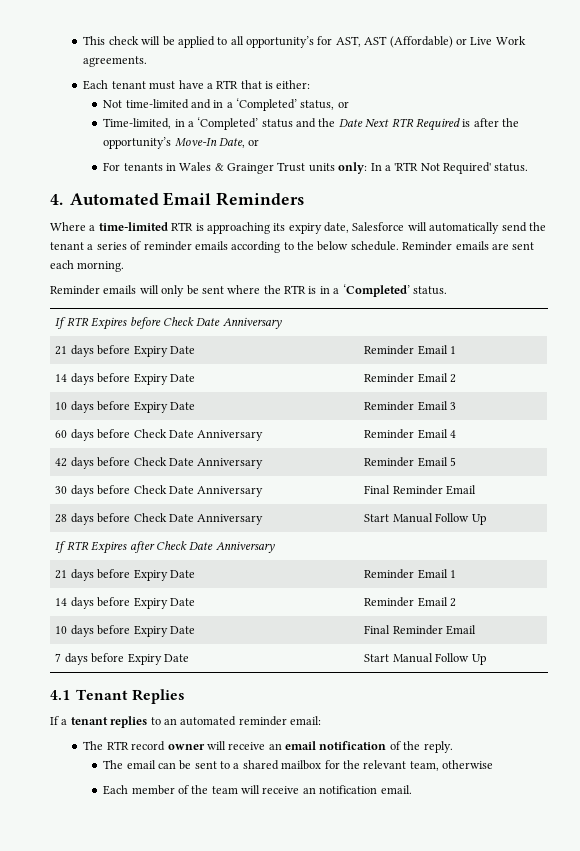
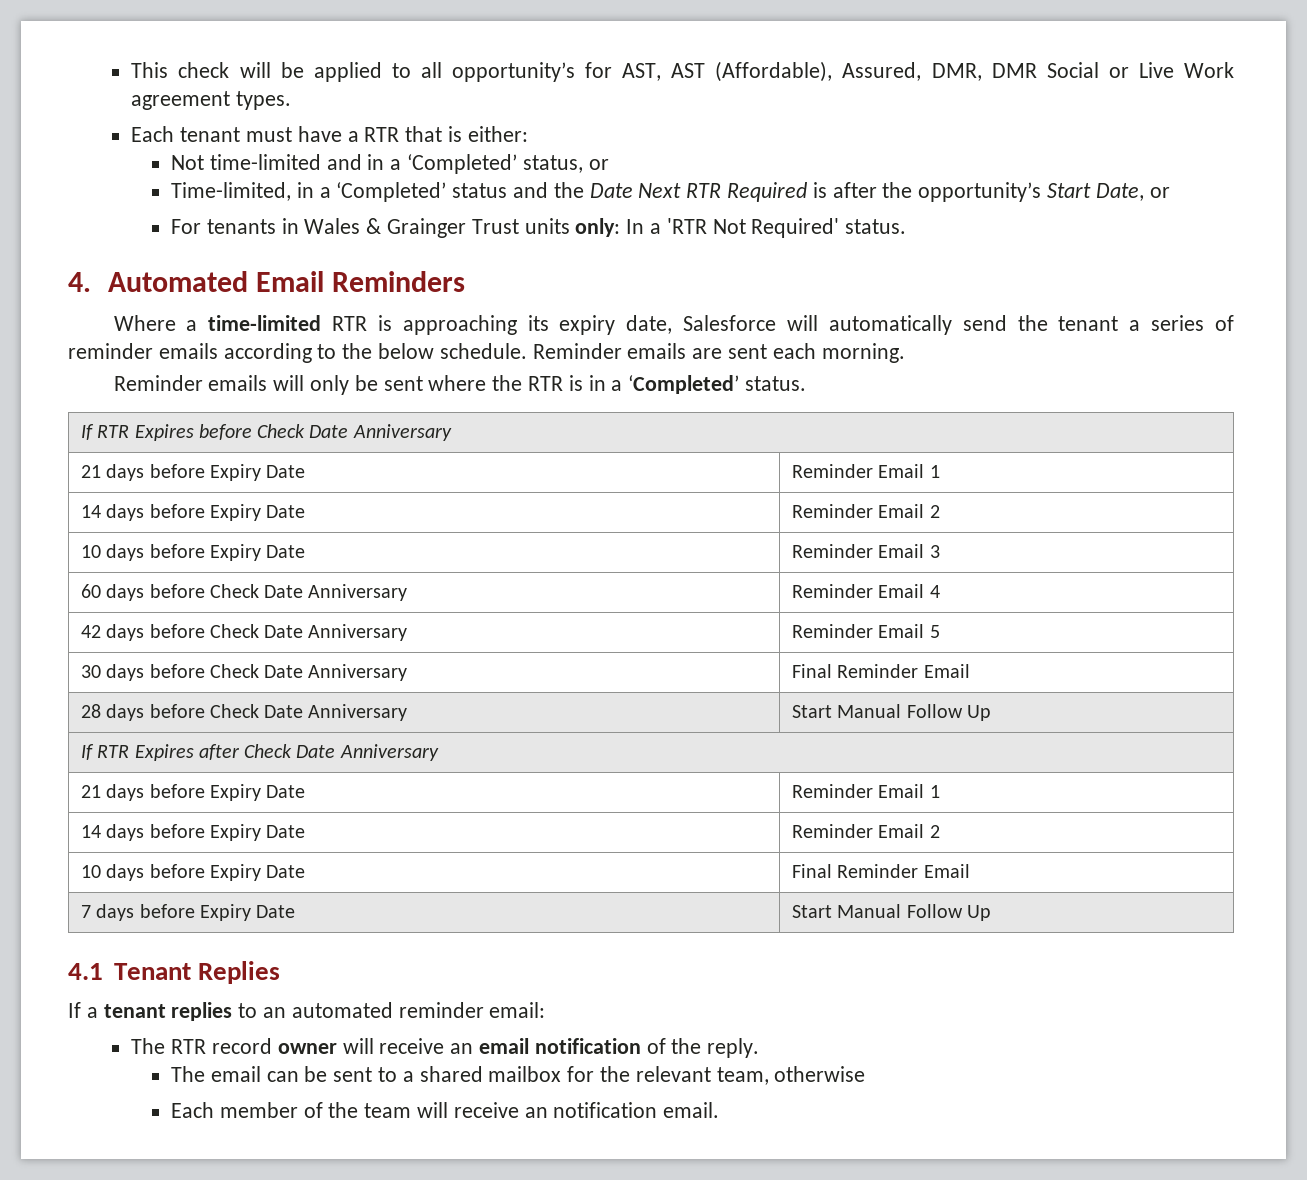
- This check will be applied to all opportunity’s for AST, AST (Affordable) or Live Work agreements.
+ This check will be applied to all opportunity’s for AST, AST (Affordable), Assured, DMR, DMR Social or Live Work agreement types.
- Time-limited, in a ‘Completed’ status and the Date Next RTR Required is after the opportunity’s Move-In Date, or
+ Time-limited, in a ‘Completed’ status and the Date Next RTR Required is after the opportunity’s Start Date, or

